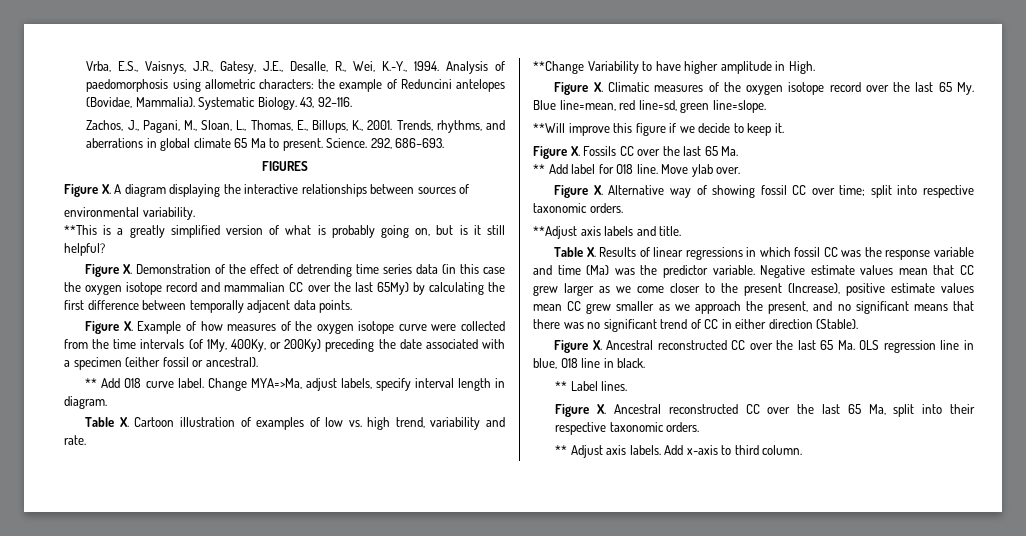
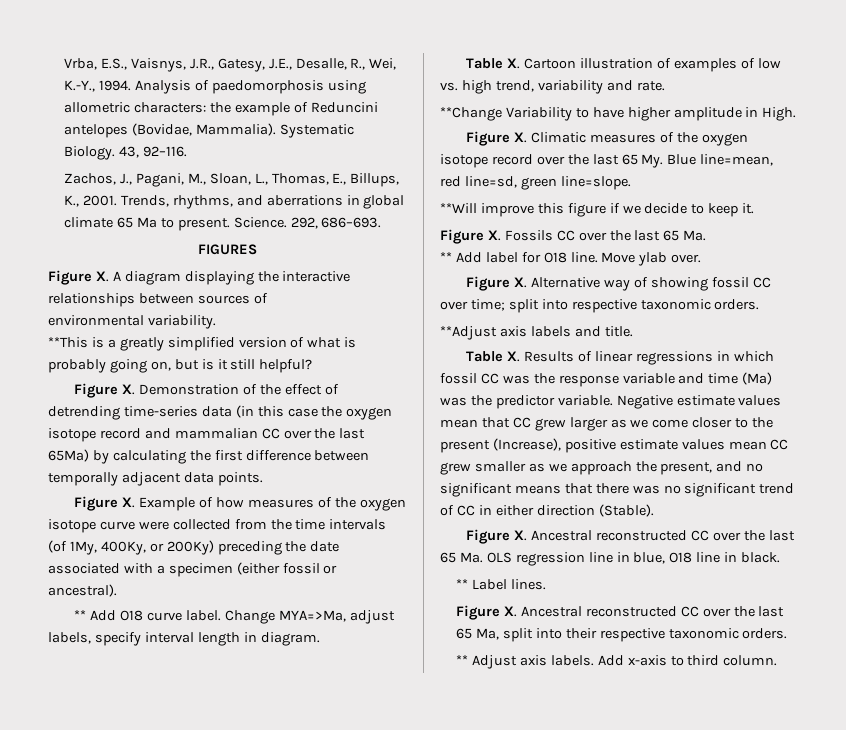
- Figure X. Demonstration of the effect of detrending time series data (in this case the oxygen isotope record and mammalian CC over the last 65My) by calculating the first difference between temporally adjacent data points.
+ Figure X. Demonstration of the effect of detrending time-series data (in this case the oxygen isotope record and mammalian CC over the last 65Ma) by calculating the first difference between temporally adjacent data points.

